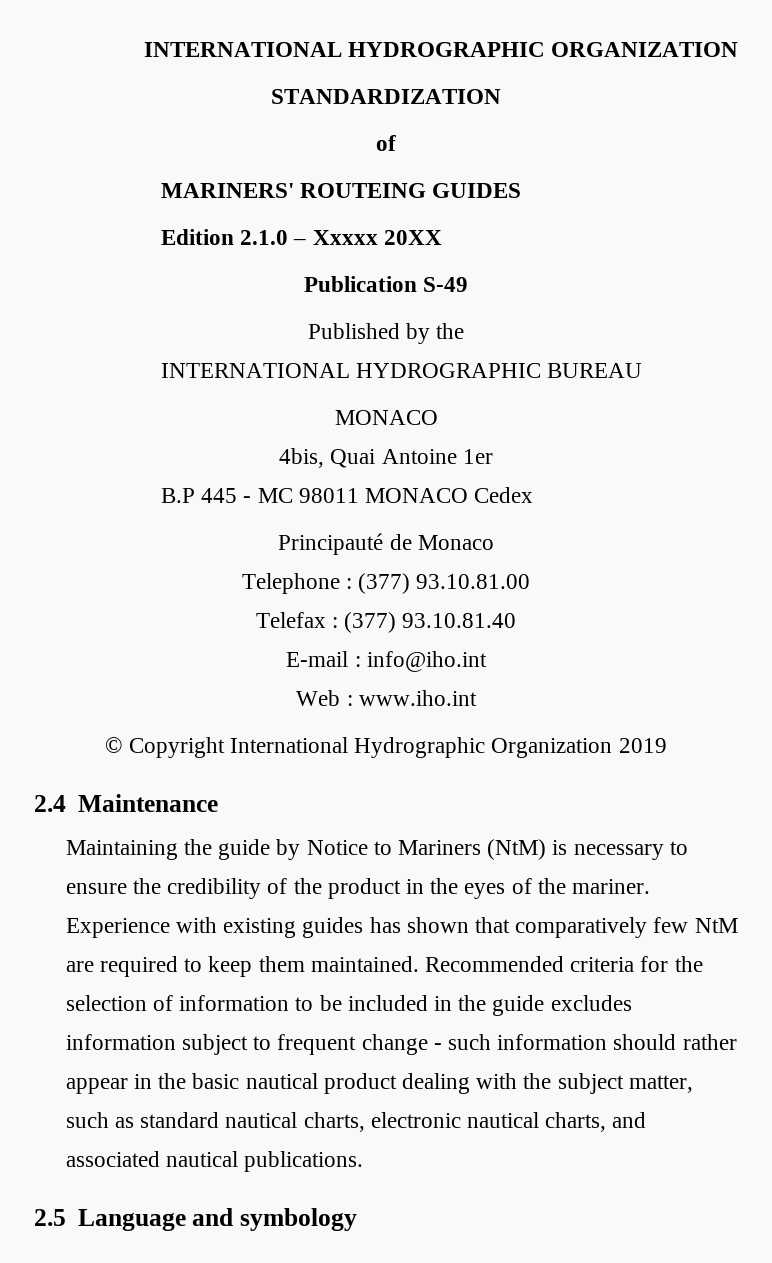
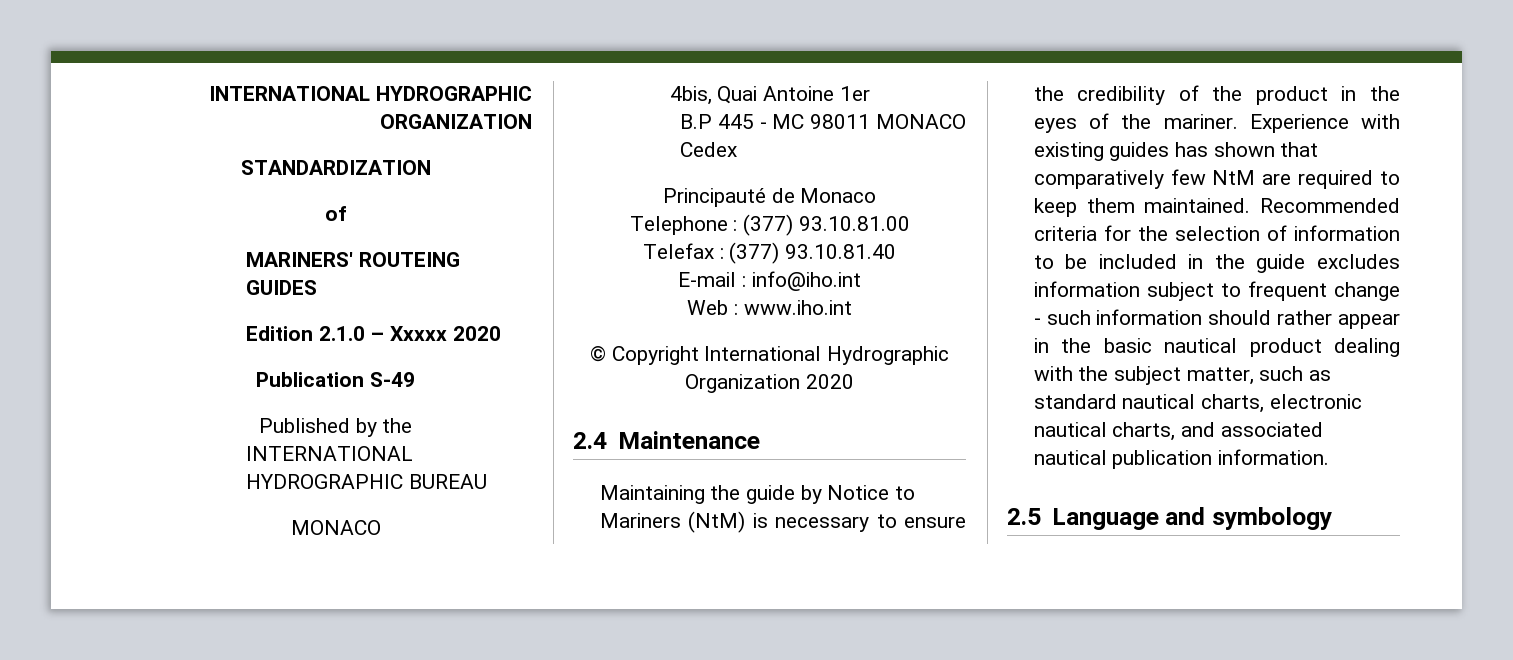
- Edition 2.1.0 – Xxxxx 20XX
+ Edition 2.1.0 – Xxxxx 2020
- © Copyright International Hydrographic Organization 2019
+ © Copyright International Hydrographic Organization 2020
- Recommended criteria for the selection of information to be included in the guide excludes information subject to frequent change - such information should rather appear in the basic nautical product dealing with the subject matter, such as standard nautical charts, electronic nautical charts, and associated nautical publications.
+ Recommended criteria for the selection of information to be included in the guide excludes information subject to frequent change - such information should rather appear in the basic nautical product dealing with the subject matter, such as standard nautical charts, electronic nautical charts, and associated nautical publication information.

